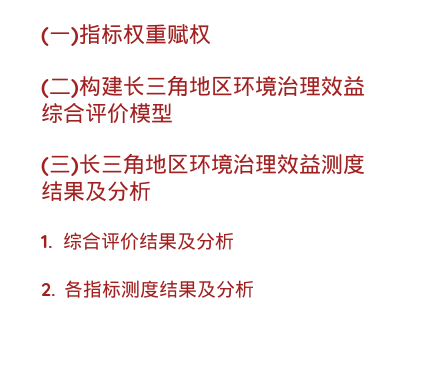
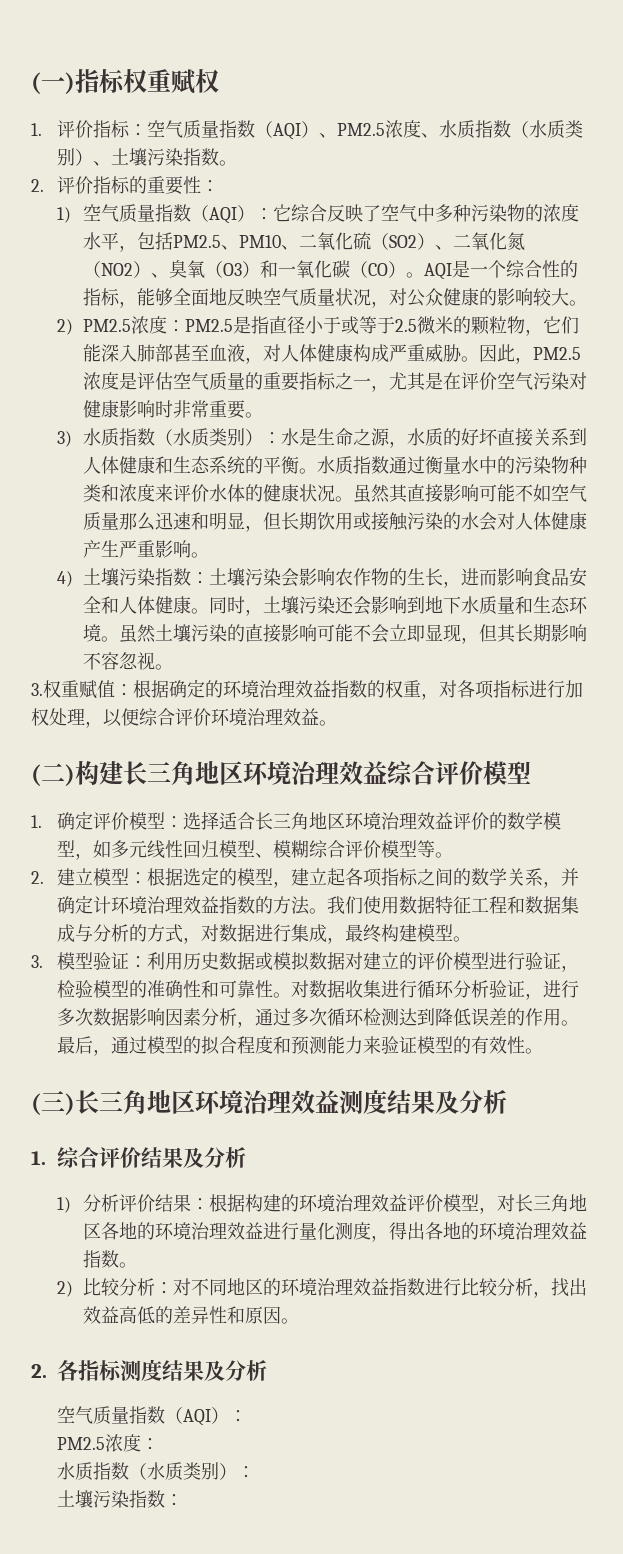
+ 1.评价指标：空气质量指数（AQI）、PM2.5浓度、水质指数（水质类别）、土壤污染指数。
+ 2.评价指标的重要性：
+ 1)空气质量指数（AQI）：它综合反映了空气中多种污染物的浓度水平，包括PM2.5、PM10、二氧化硫（SO2）、二氧化氮（NO2）、臭氧（O3）和一氧化碳（CO）。AQI是一个综合性的指标，能够全面地反映空气质量状况，对公众健康的影响较大。
+ 2) PM2.5浓度：PM2.5是指直径小于或等于2.5微米的颗粒物，它们能深入肺部甚至血液，对人体健康构成严重威胁。因此，PM2.5浓度是评估空气质量的重要指标之一，尤其是在评价空气污染对健康影响时非常重要。
+ 3)水质指数（水质类别）：水是生命之源，水质的好坏直接关系到人体健康和生态系统的平衡。水质指数通过衡量水中的污染物种类和浓度来评价水体的健康状况。虽然其直接影响可能不如空气质量那么迅速和明显，但长期饮用或接触污染的水会对人体健康产生严重影响。
+ 4)土壤污染指数：土壤污染会影响农作物的生长，进而影响食品安全和人体健康。同时，土壤污染还会影响到地下水质量和生态环境。虽然土壤污染的直接影响可能不会立即显现，但其长期影响不容忽视。
+ 3.权重赋值：根据确定的环境治理效益指数的权重，对各项指标进行加权处理，以便综合评价环境治理效益。
+ 1.确定评价模型：选择适合长三角地区环境治理效益评价的数学模型，如多元线性回归模型、模糊综合评价模型等。
+ 2.建立模型：根据选定的模型，建立起各项指标之间的数学关系，并确定计环境治理效益指数的方法。我们使用数据特征工程和数据集成与分析的方式，对数据进行集成，最终构建模型。
+ 3.模型验证：利用历史数据或模拟数据对建立的评价模型进行验证，检验模型的准确性和可靠性。对数据收集进行循环分析验证，进行多次数据影响因素分析，通过多次循环检测达到降低误差的作用。最后，通过模型的拟合程度和预测能力来验证模型的有效性。
+ 1)分析评价结果：根据构建的环境治理效益评价模型，对长三角地区各地的环境治理效益进行量化测度，得出各地的环境治理效益指数。
+ 2)比较分析：对不同地区的环境治理效益指数进行比较分析，找出效益高低的差异性和原因。
  2.各指标测度结果及分析
+ 空气质量指数（AQI）：
+ PM2.5浓度：
+ 水质指数（水质类别）：
+ 土壤污染指数：

